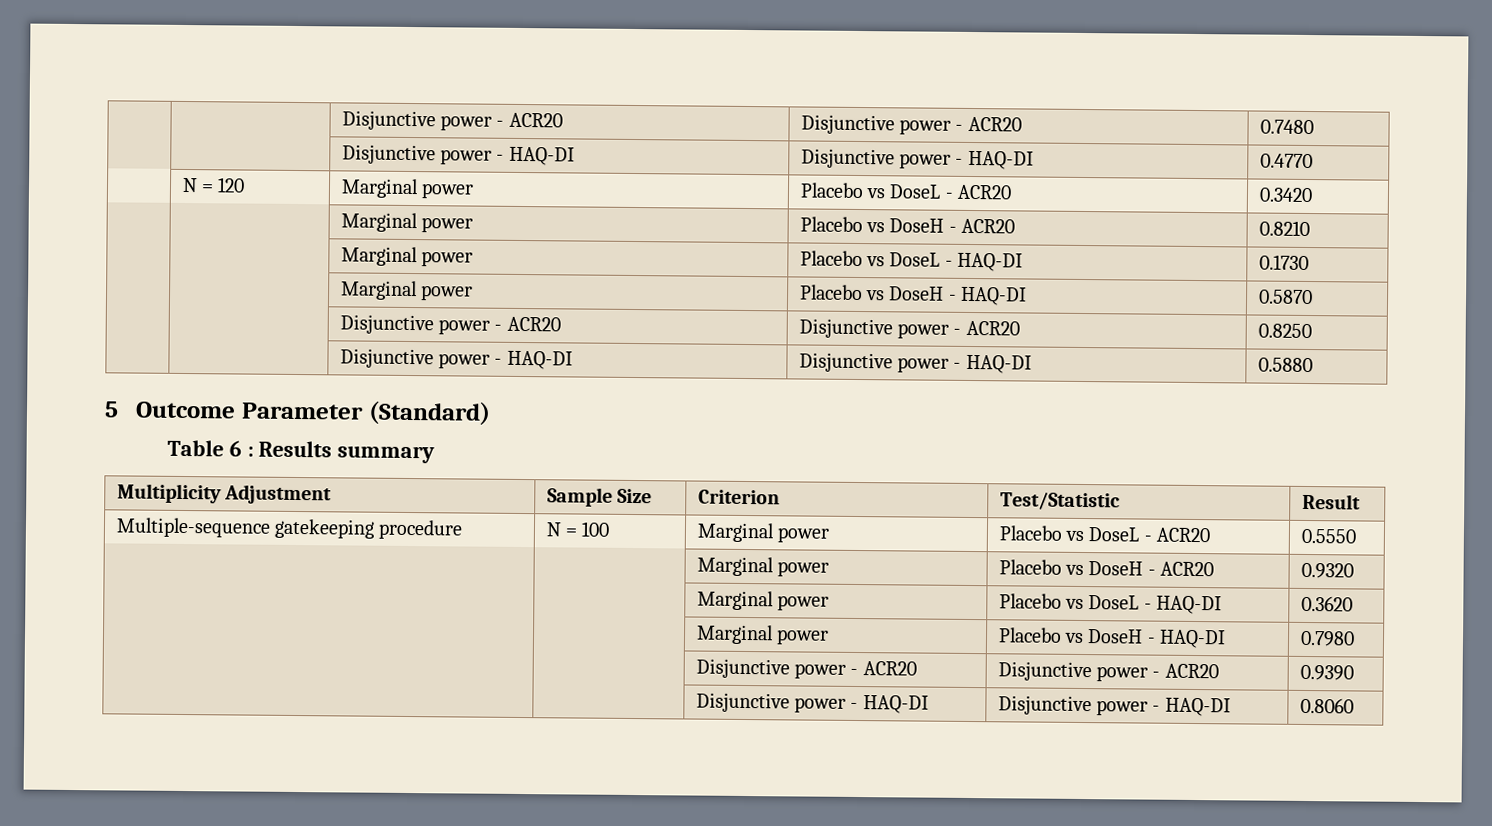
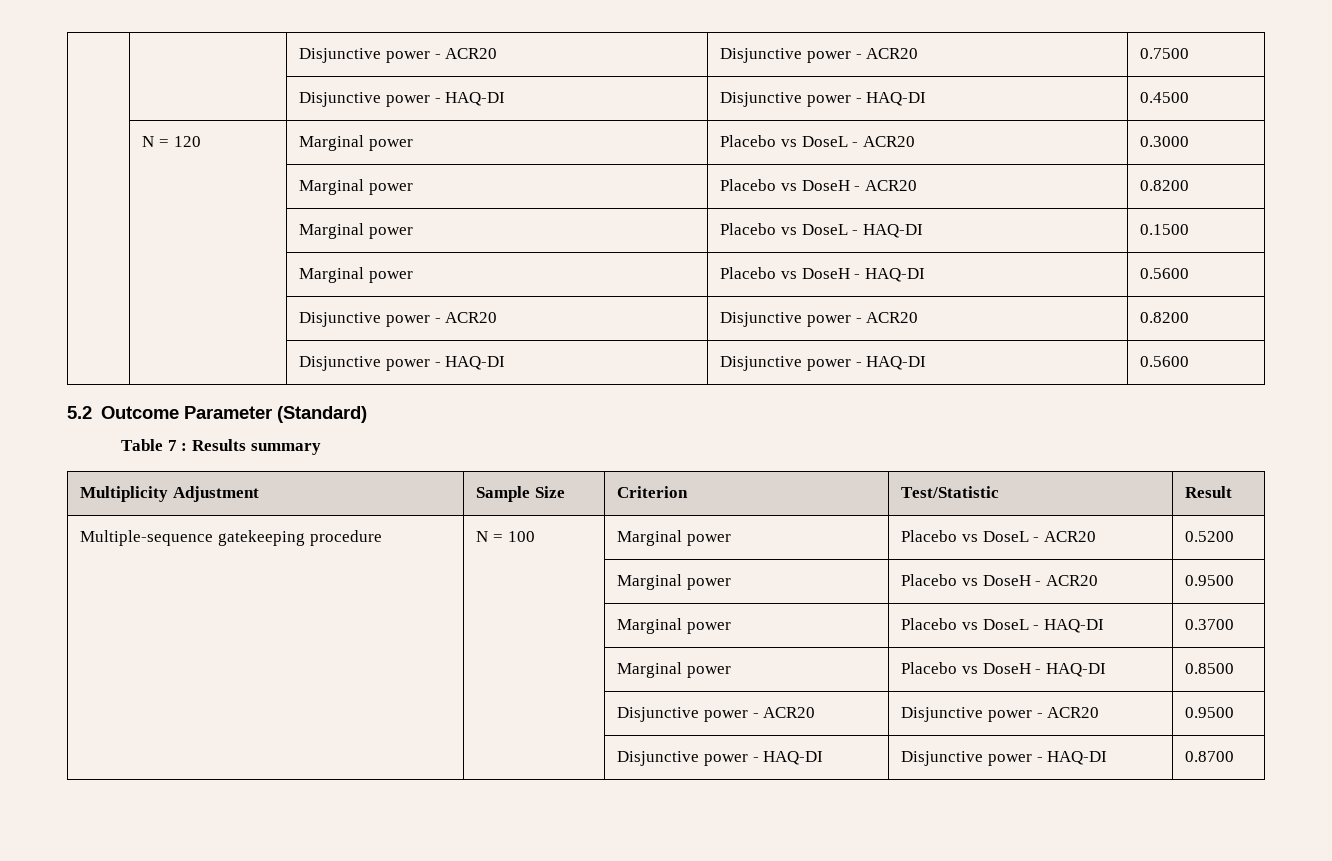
- | | Disjunctive power - ACR20 | Disjunctive power - ACR20 | 0.7480
- | | Disjunctive power - HAQ-DI | Disjunctive power - HAQ-DI | 0.4770
+ | | Disjunctive power - ACR20 | Disjunctive power - ACR20 | 0.7500
+ | | Disjunctive power - HAQ-DI | Disjunctive power - HAQ-DI | 0.4500
- | N = 120 | Marginal power | Placebo vs DoseL - ACR20 | 0.3420
- | | Marginal power | Placebo vs DoseH - ACR20 | 0.8210
- | | Marginal power | Placebo vs DoseL - HAQ-DI | 0.1730
- | | Marginal power | Placebo vs DoseH - HAQ-DI | 0.5870
- | | Disjunctive power - ACR20 | Disjunctive power - ACR20 | 0.8250
- | | Disjunctive power - HAQ-DI | Disjunctive power - HAQ-DI | 0.5880
- 5 Outcome Parameter (Standard)
+ | N = 120 | Marginal power | Placebo vs DoseL - ACR20 | 0.3000
+ | | Marginal power | Placebo vs DoseH - ACR20 | 0.8200
+ | | Marginal power | Placebo vs DoseL - HAQ-DI | 0.1500
+ | | Marginal power | Placebo vs DoseH - HAQ-DI | 0.5600
+ | | Disjunctive power - ACR20 | Disjunctive power - ACR20 | 0.8200
+ | | Disjunctive power - HAQ-DI | Disjunctive power - HAQ-DI | 0.5600
+ 5.2 Outcome Parameter (Standard)
- Table 6 : Results summary
+ Table 7 : Results summary
- Multiple-sequence gatekeeping procedure | N = 100 | Marginal power | Placebo vs DoseL - ACR20 | 0.5550
- | | Marginal power | Placebo vs DoseH - ACR20 | 0.9320
- | | Marginal power | Placebo vs DoseL - HAQ-DI | 0.3620
- | | Marginal power | Placebo vs DoseH - HAQ-DI | 0.7980
- | | Disjunctive power - ACR20 | Disjunctive power - ACR20 | 0.9390
- | | Disjunctive power - HAQ-DI | Disjunctive power - HAQ-DI | 0.8060
+ Multiple-sequence gatekeeping procedure | N = 100 | Marginal power | Placebo vs DoseL - ACR20 | 0.5200
+ | | Marginal power | Placebo vs DoseH - ACR20 | 0.9500
+ | | Marginal power | Placebo vs DoseL - HAQ-DI | 0.3700
+ | | Marginal power | Placebo vs DoseH - HAQ-DI | 0.8500
+ | | Disjunctive power - ACR20 | Disjunctive power - ACR20 | 0.9500
+ | | Disjunctive power - HAQ-DI | Disjunctive power - HAQ-DI | 0.8700

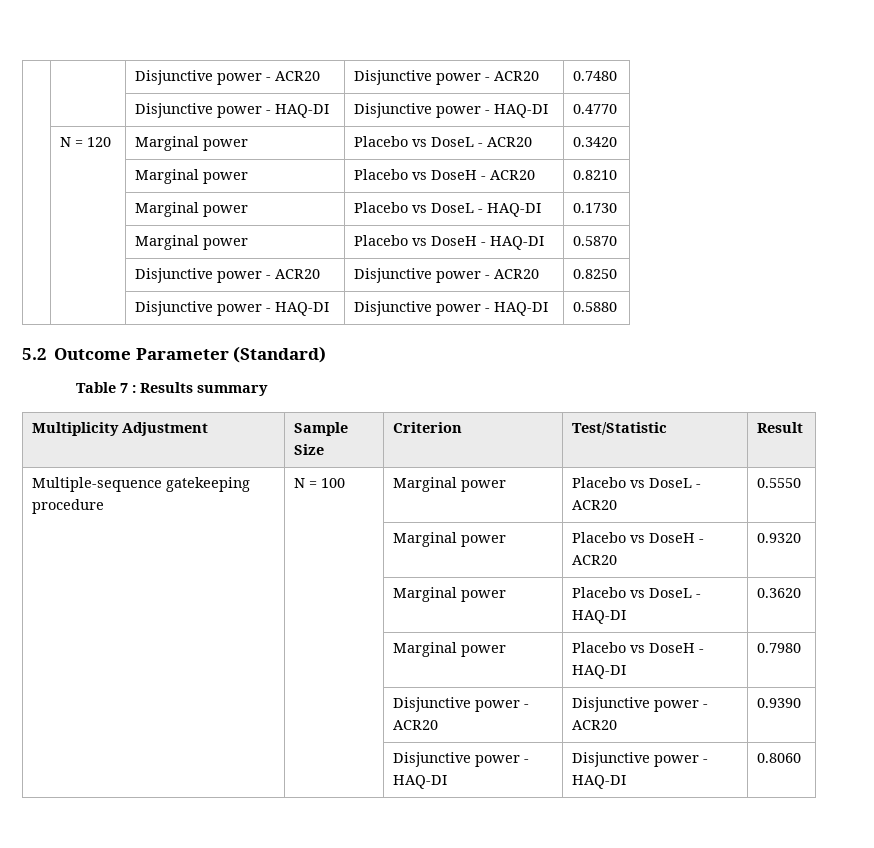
- | | Disjunctive power - ACR20 | Disjunctive power - ACR20 | 0.7500
- | | Disjunctive power - HAQ-DI | Disjunctive power - HAQ-DI | 0.4500
+ | | Disjunctive power - ACR20 | Disjunctive power - ACR20 | 0.7480
+ | | Disjunctive power - HAQ-DI | Disjunctive power - HAQ-DI | 0.4770
- | N = 120 | Marginal power | Placebo vs DoseL - ACR20 | 0.3000
- | | Marginal power | Placebo vs DoseH - ACR20 | 0.8200
- | | Marginal power | Placebo vs DoseL - HAQ-DI | 0.1500
- | | Marginal power | Placebo vs DoseH - HAQ-DI | 0.5600
- | | Disjunctive power - ACR20 | Disjunctive power - ACR20 | 0.8200
- | | Disjunctive power - HAQ-DI | Disjunctive power - HAQ-DI | 0.5600
+ | N = 120 | Marginal power | Placebo vs DoseL - ACR20 | 0.3420
+ | | Marginal power | Placebo vs DoseH - ACR20 | 0.8210
+ | | Marginal power | Placebo vs DoseL - HAQ-DI | 0.1730
+ | | Marginal power | Placebo vs DoseH - HAQ-DI | 0.5870
+ | | Disjunctive power - ACR20 | Disjunctive power - ACR20 | 0.8250
+ | | Disjunctive power - HAQ-DI | Disjunctive power - HAQ-DI | 0.5880
- Multiple-sequence gatekeeping procedure | N = 100 | Marginal power | Placebo vs DoseL - ACR20 | 0.5200
- | | Marginal power | Placebo vs DoseH - ACR20 | 0.9500
- | | Marginal power | Placebo vs DoseL - HAQ-DI | 0.3700
- | | Marginal power | Placebo vs DoseH - HAQ-DI | 0.8500
- | | Disjunctive power - ACR20 | Disjunctive power - ACR20 | 0.9500
- | | Disjunctive power - HAQ-DI | Disjunctive power - HAQ-DI | 0.8700
+ Multiple-sequence gatekeeping procedure | N = 100 | Marginal power | Placebo vs DoseL - ACR20 | 0.5550
+ | | Marginal power | Placebo vs DoseH - ACR20 | 0.9320
+ | | Marginal power | Placebo vs DoseL - HAQ-DI | 0.3620
+ | | Marginal power | Placebo vs DoseH - HAQ-DI | 0.7980
+ | | Disjunctive power - ACR20 | Disjunctive power - ACR20 | 0.9390
+ | | Disjunctive power - HAQ-DI | Disjunctive power - HAQ-DI | 0.8060

